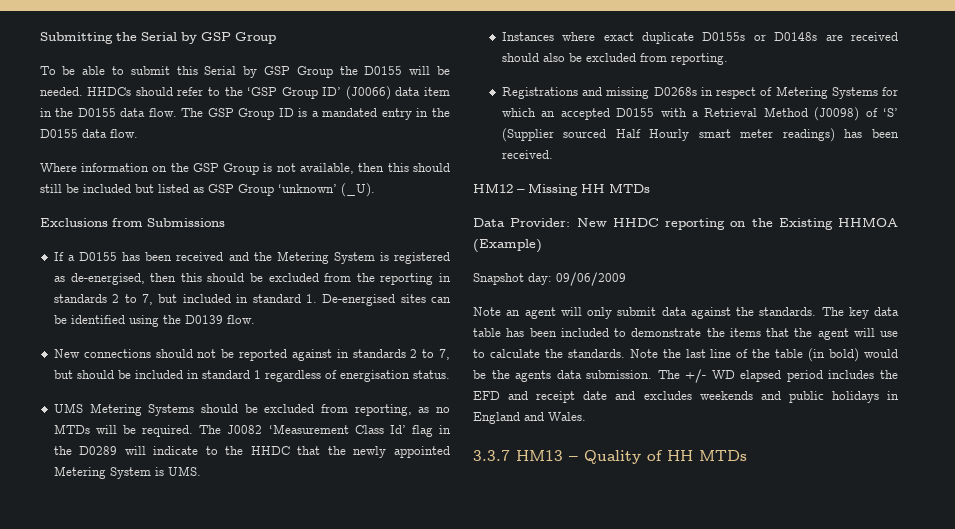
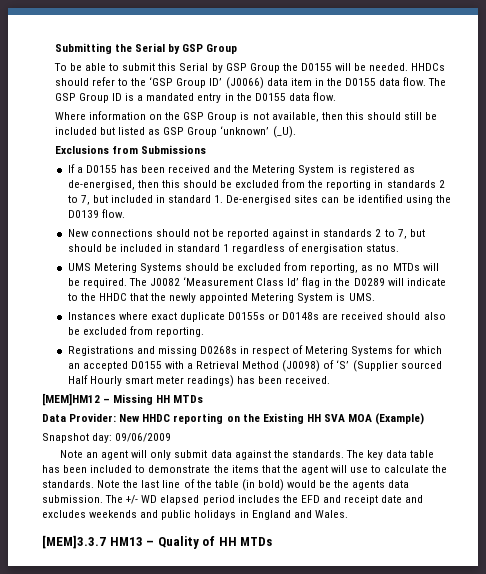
- HM12 – Missing HH MTDs
+ [MEM]HM12 – Missing HH MTDs
- Data Provider: New HHDC reporting on the Existing HHMOA (Example)
+ Data Provider: New HHDC reporting on the Existing HH SVA MOA (Example)
- 3.3.7 HM13 – Quality of HH MTDs
+ [MEM]3.3.7 HM13 – Quality of HH MTDs

